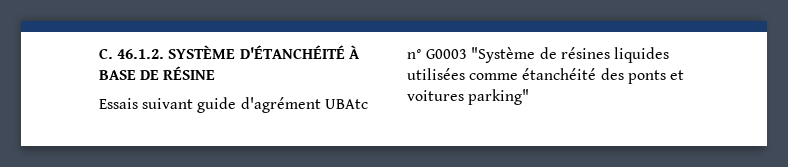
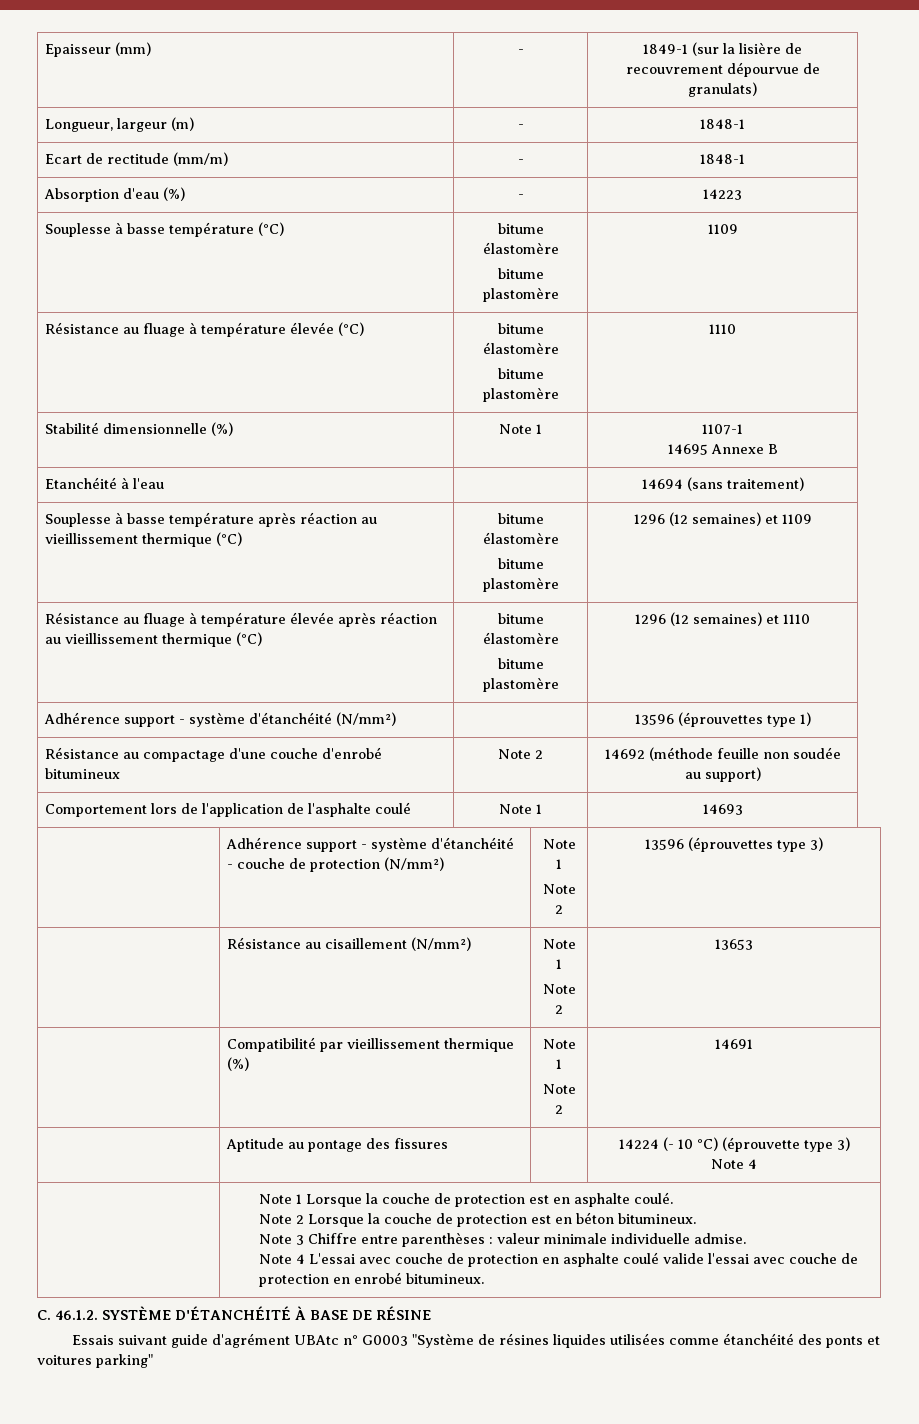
+ Epaisseur (mm) | - | 1849-1 (sur la lisière de recouvrement dépourvue de granulats)
+ Longueur, largeur (m) | - | 1848-1
+ Ecart de rectitude (mm/m) | - | 1848-1
+ Absorption d'eau (%) | - | 14223
+ Souplesse à basse température (°C) | bitume élastomère
+ bitume plastomère | 1109
+ Résistance au fluage à température élevée (°C) | bitume élastomère
+ bitume plastomère | 1110
+ Stabilité dimensionnelle (%) | Note 1 | 1107-1
+ 14695 Annexe B
+ Etanchéité à l'eau | | 14694 (sans traitement)
+ Souplesse à basse température après réaction au vieillissement thermique (°C) | bitume élastomère
+ bitume plastomère | 1296 (12 semaines) et 1109
+ Résistance au fluage à température élevée après réaction au vieillissement thermique (°C) | bitume élastomère
+ bitume plastomère | 1296 (12 semaines) et 1110
+ Adhérence support - système d'étanchéité (N/mm²) | | 13596 (éprouvettes type 1)
+ Résistance au compactage d'une couche d'enrobé bitumineux | Note 2 | 14692 (méthode feuille non soudée au support)
+ Comportement lors de l'application de l'asphalte coulé | Note 1 | 14693
+ | Adhérence support - système d'étanchéité - couche de protection (N/mm²) | Note 1
+ Note 2 | 13596 (éprouvettes type 3)
+ | Résistance au cisaillement (N/mm²) | Note 1
+ Note 2 | 13653
+ | Compatibilité par vieillissement thermique (%) | Note 1
+ Note 2 | 14691
+ | Aptitude au pontage des fissures | | 14224 (- 10 °C) (éprouvette type 3)
+ Note 4
+ | Note 1 Lorsque la couche de protection est en asphalte coulé.
+ Note 2 Lorsque la couche de protection est en béton bitumineux.
+ Note 3 Chiffre entre parenthèses : valeur minimale individuelle admise.
+ Note 4 L'essai avec couche de protection en asphalte coulé valide l'essai avec couche de protection en enrobé bitumineux.

